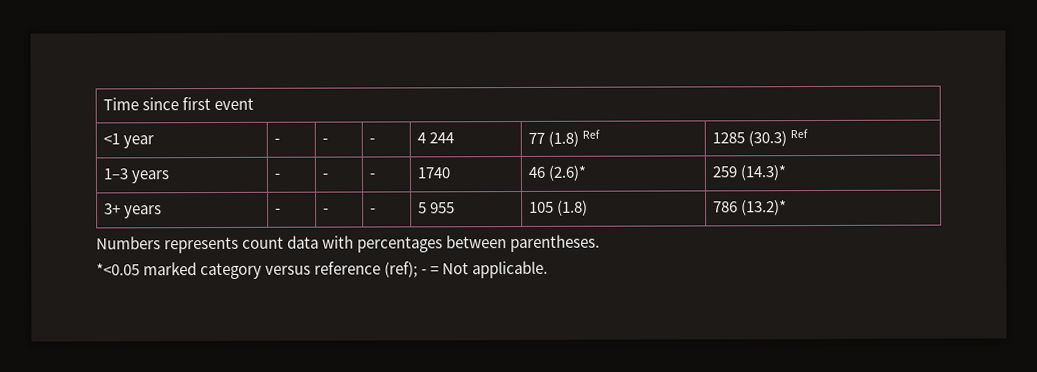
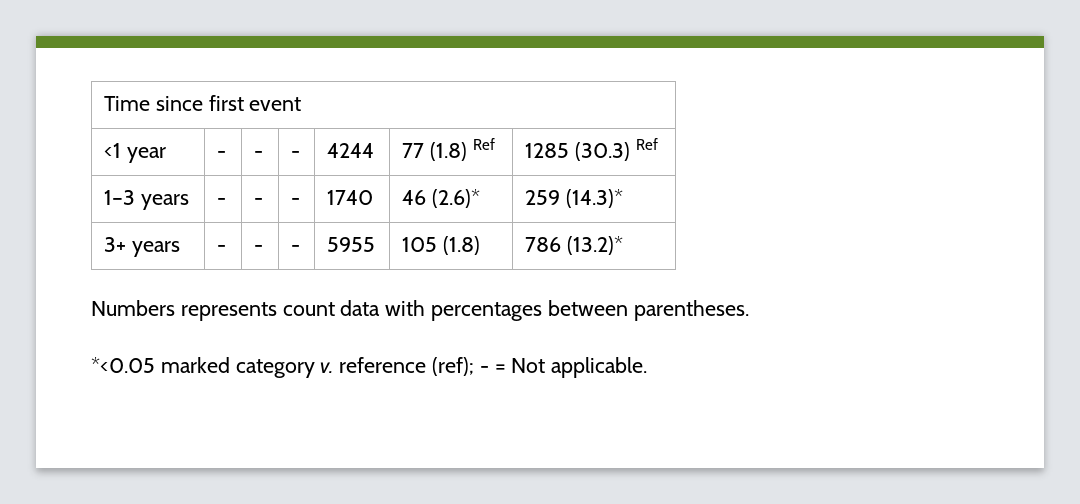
- <1 year | - | - | - | 4 244 | 77 (1.8) Ref | 1285 (30.3) Ref
+ <1 year | - | - | - | 4244 | 77 (1.8) Ref | 1285 (30.3) Ref
- 3+ years | - | - | - | 5 955 | 105 (1.8) | 786 (13.2)*
+ 3+ years | - | - | - | 5955 | 105 (1.8) | 786 (13.2)*
- *<0.05 marked category versus reference (ref); - = Not applicable.
+ *<0.05 marked category v. reference (ref); - = Not applicable.

